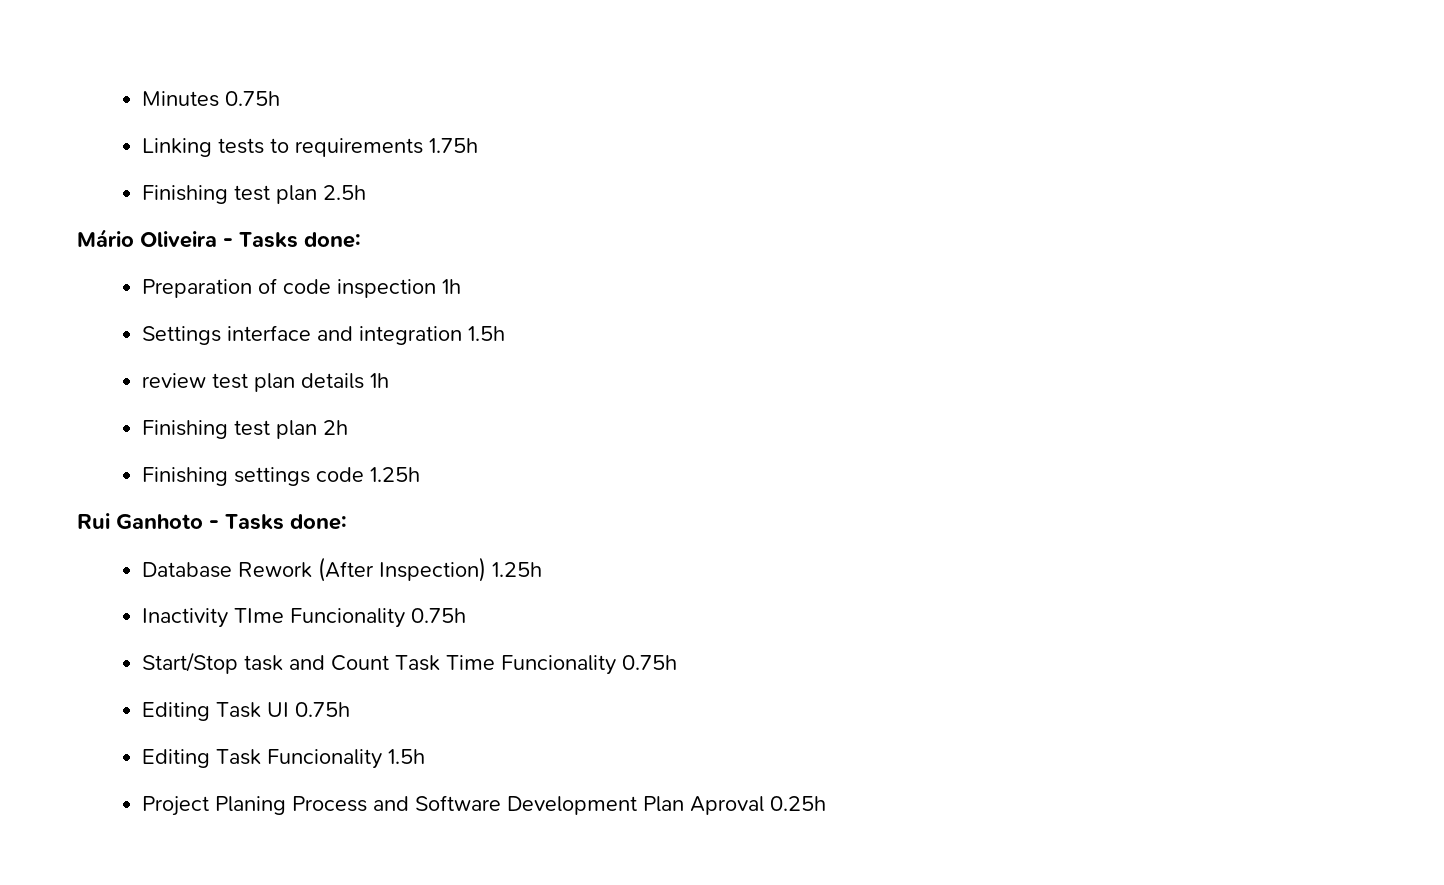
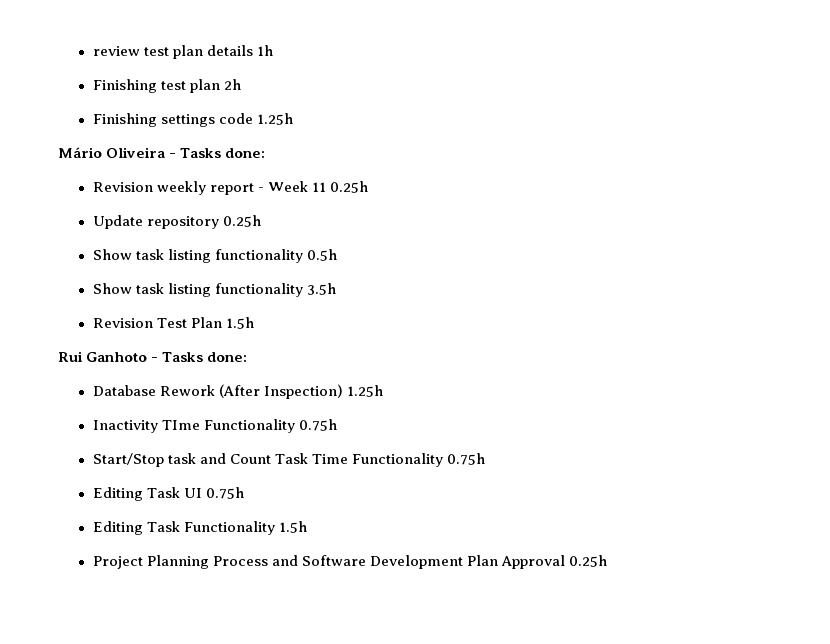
- Minutes 0.75h
- Linking tests to requirements 1.75h
- Finishing test plan 2.5h
- Mário Oliveira - Tasks done:
- Preparation of code inspection 1h
- Settings interface and integration 1.5h
+ Mário Oliveira - Tasks done:
+ Revision weekly report - Week 11 0.25h
+ Update repository 0.25h
+ Show task listing functionality 0.5h
+ Show task listing functionality 3.5h
+ Revision Test Plan 1.5h
- Inactivity TIme Funcionality 0.75h
+ Inactivity TIme Functionality 0.75h
- Start/Stop task and Count Task Time Funcionality 0.75h
+ Start/Stop task and Count Task Time Functionality 0.75h
- Editing Task Funcionality 1.5h
+ Editing Task Functionality 1.5h
- Project Planing Process and Software Development Plan Aproval 0.25h
+ Project Planning Process and Software Development Plan Approval 0.25h

